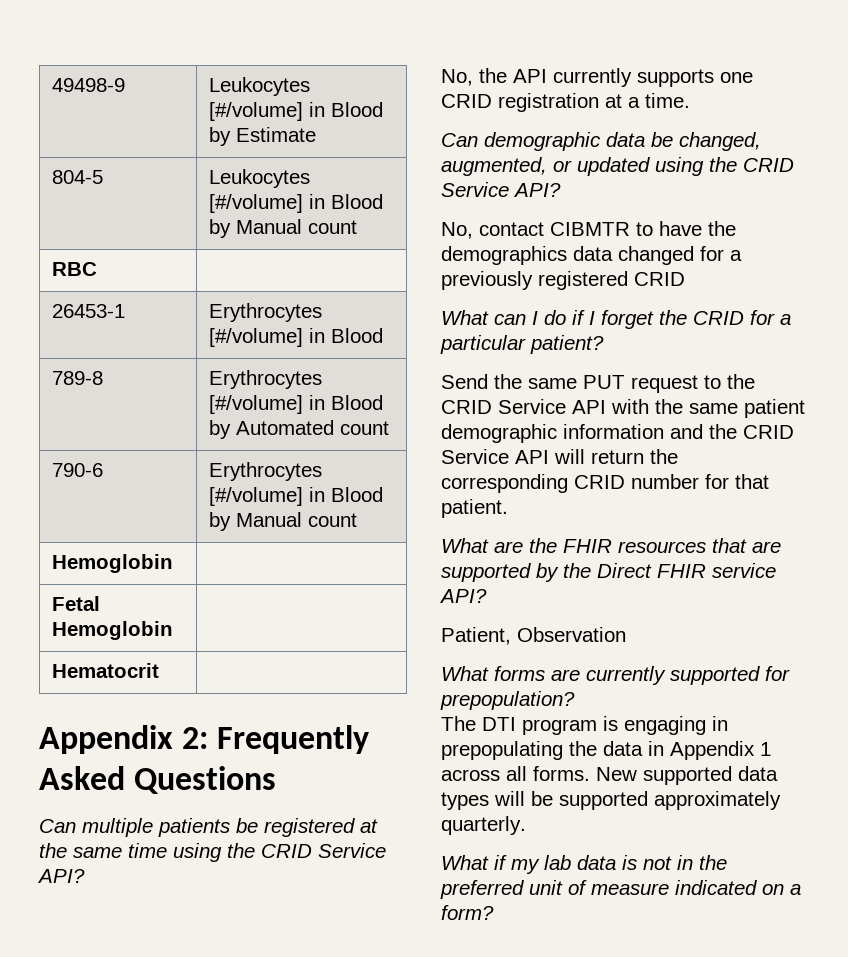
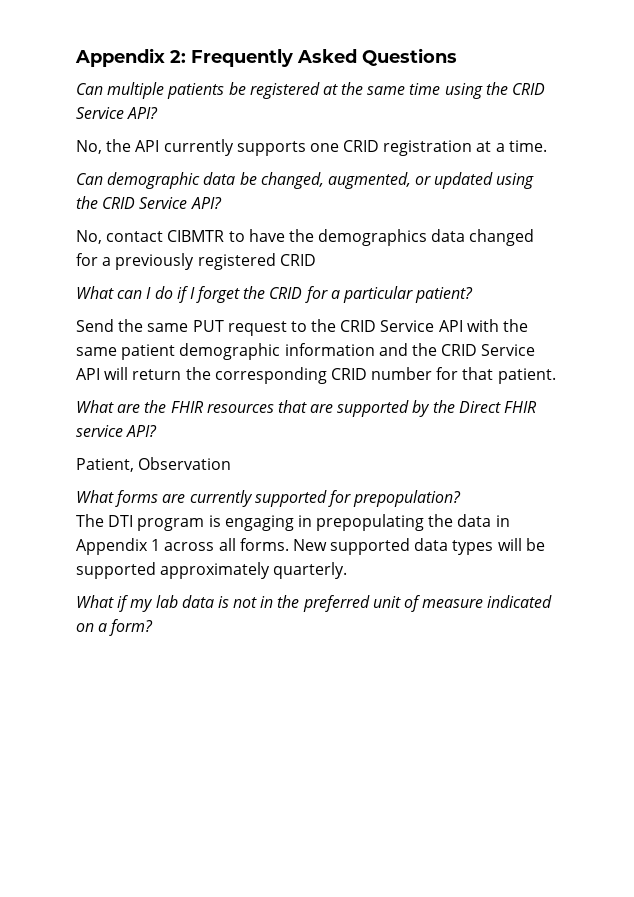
- 49498-9 | Leukocytes [#/volume] in Blood by Estimate
- 804-5 | Leukocytes [#/volume] in Blood by Manual count
- RBC |
- 26453-1 | Erythrocytes [#/volume] in Blood
- 789-8 | Erythrocytes [#/volume] in Blood by Automated count
- 790-6 | Erythrocytes [#/volume] in Blood by Manual count
- Hemoglobin |
- Fetal Hemoglobin |
- Hematocrit |

